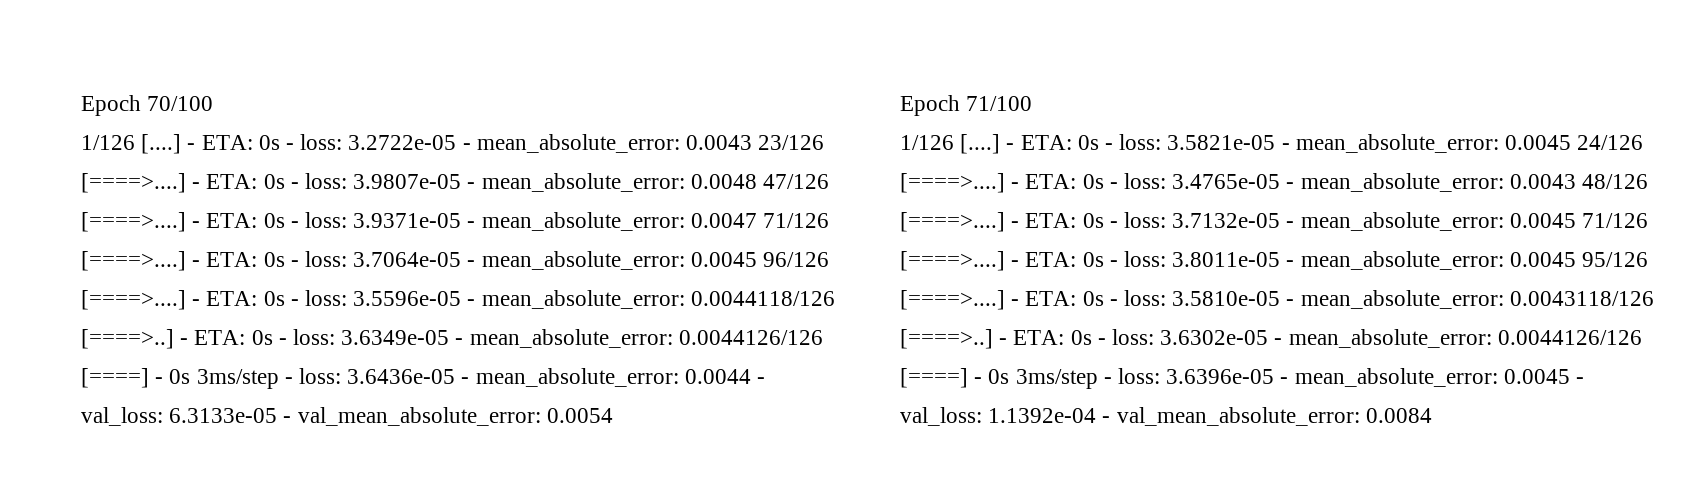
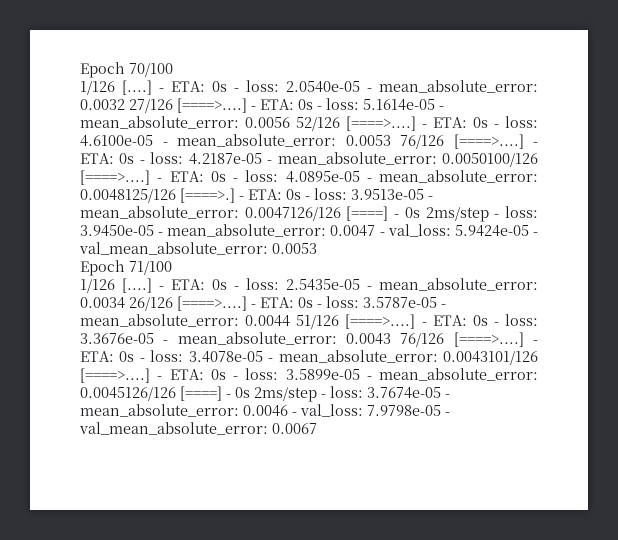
- - ETA: 0s - loss: 3.2722e-05 - mean_absolute_error: 0.0043 23/126 [====>....] - ETA: 0s - loss: 3.9807e-05 - mean_absolute_error: 0.0048 47/126 [====>....] - ETA: 0s - loss: 3.9371e-05 - mean_absolute_error: 0.0047 71/126 [====>....] - ETA: 0s - loss: 3.7064e-05 - mean_absolute_error: 0.0045 96/126 [====>....] - ETA: 0s - loss: 3.5596e-05 - mean_absolute_error: 0.0044118/126 [====>..] - ETA: 0s - loss: 3.6349e-05 - mean_absolute_error: 0.0044126/126 [====] - 0s 3ms/step - loss: 3.6436e-05 - mean_absolute_error: 0.0044 - val_loss: 6.3133e-05 - val_mean_absolute_error: 0.0054
+ - ETA: 0s - loss: 2.0540e-05 - mean_absolute_error: 0.0032 27/126 [====>....] - ETA: 0s - loss: 5.1614e-05 - mean_absolute_error: 0.0056 52/126 [====>....] - ETA: 0s - loss: 4.6100e-05 - mean_absolute_error: 0.0053 76/126 [====>....] - ETA: 0s - loss: 4.2187e-05 - mean_absolute_error: 0.0050100/126 [====>....] - ETA: 0s - loss: 4.0895e-05 - mean_absolute_error: 0.0048125/126 [====>.] - ETA: 0s - loss: 3.9513e-05 - mean_absolute_error: 0.0047126/126 [====] - 0s 2ms/step - loss: 3.9450e-05 - mean_absolute_error: 0.0047 - val_loss: 5.9424e-05 - val_mean_absolute_error: 0.0053
- - ETA: 0s - loss: 3.5821e-05 - mean_absolute_error: 0.0045 24/126 [====>....] - ETA: 0s - loss: 3.4765e-05 - mean_absolute_error: 0.0043 48/126 [====>....] - ETA: 0s - loss: 3.7132e-05 - mean_absolute_error: 0.0045 71/126 [====>....] - ETA: 0s - loss: 3.8011e-05 - mean_absolute_error: 0.0045 95/126 [====>....] - ETA: 0s - loss: 3.5810e-05 - mean_absolute_error: 0.0043118/126 [====>..] - ETA: 0s - loss: 3.6302e-05 - mean_absolute_error: 0.0044126/126 [====] - 0s 3ms/step - loss: 3.6396e-05 - mean_absolute_error: 0.0045 - val_loss: 1.1392e-04 - val_mean_absolute_error: 0.0084
+ - ETA: 0s - loss: 2.5435e-05 - mean_absolute_error: 0.0034 26/126 [====>....] - ETA: 0s - loss: 3.5787e-05 - mean_absolute_error: 0.0044 51/126 [====>....] - ETA: 0s - loss: 3.3676e-05 - mean_absolute_error: 0.0043 76/126 [====>....] - ETA: 0s - loss: 3.4078e-05 - mean_absolute_error: 0.0043101/126 [====>....] - ETA: 0s - loss: 3.5899e-05 - mean_absolute_error: 0.0045126/126 [====] - 0s 2ms/step - loss: 3.7674e-05 - mean_absolute_error: 0.0046 - val_loss: 7.9798e-05 - val_mean_absolute_error: 0.0067

